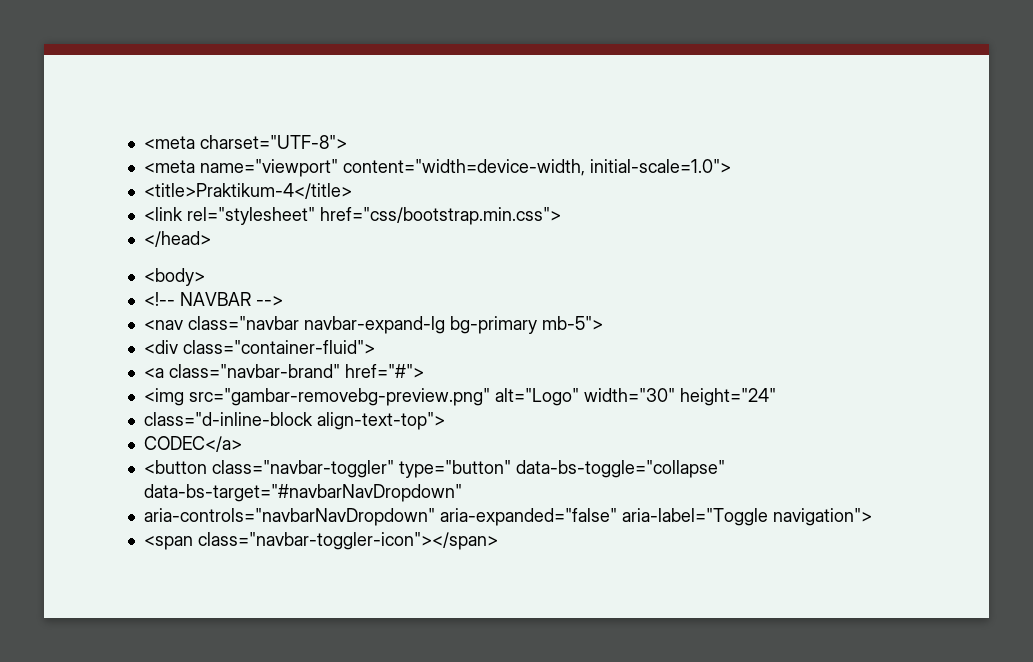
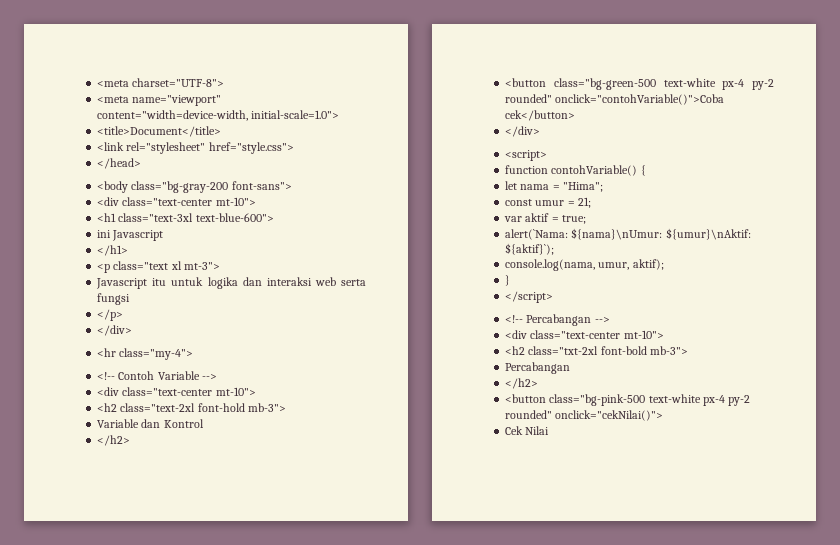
- <title>Praktikum-4</title>
+ <title>Document</title>
- <link rel="stylesheet" href="css/bootstrap.min.css">
+ <link rel="stylesheet" href="style.css">
- <body>
- <!-- NAVBAR -->
- <nav class="navbar navbar-expand-lg bg-primary mb-5">
- <div class="container-fluid">
- <a class="navbar-brand" href="#">
- <img src="gambar-removebg-preview.png" alt="Logo" width="30" height="24"
- class="d-inline-block align-text-top">
- CODEC</a>
- <button class="navbar-toggler" type="button" data-bs-toggle="collapse" data-bs-target="#navbarNavDropdown"
- aria-controls="navbarNavDropdown" aria-expanded="false" aria-label="Toggle navigation">
- <span class="navbar-toggler-icon"></span>
+ <body class="bg-gray-200 font-sans">
+ <div class="text-center mt-10">
+ <h1 class="text-3xl text-blue-600">
+ ini Javascript
+ </h1>
+ <p class="text xl mt-3">
+ Javascript itu untuk logika dan interaksi web serta fungsi
+ </p>
+ </div>
+ <hr class="my-4">
+ <!-- Contoh Variable -->
+ <div class="text-center mt-10">
+ <h2 class="text-2xl font-hold mb-3">
+ Variable dan Kontrol
+ </h2>
+ <button class="bg-green-500 text-white px-4 py-2 rounded" onclick="contohVariable()">Coba cek</button>
+ </div>
+ <script>
+ function contohVariable() {
+ let nama = "Hima";
+ const umur = 21;
+ var aktif = true;
+ alert(`Nama: ${nama}\nUmur: ${umur}\nAktif: ${aktif}`);
+ console.log(nama, umur, aktif);
+ }
+ </script>
+ <!-- Percabangan -->
+ <div class="text-center mt-10">
+ <h2 class="txt-2xl font-bold mb-3">
+ Percabangan
+ </h2>
+ <button class="bg-pink-500 text-white px-4 py-2 rounded" onclick="cekNilai()">
+ Cek Nilai

